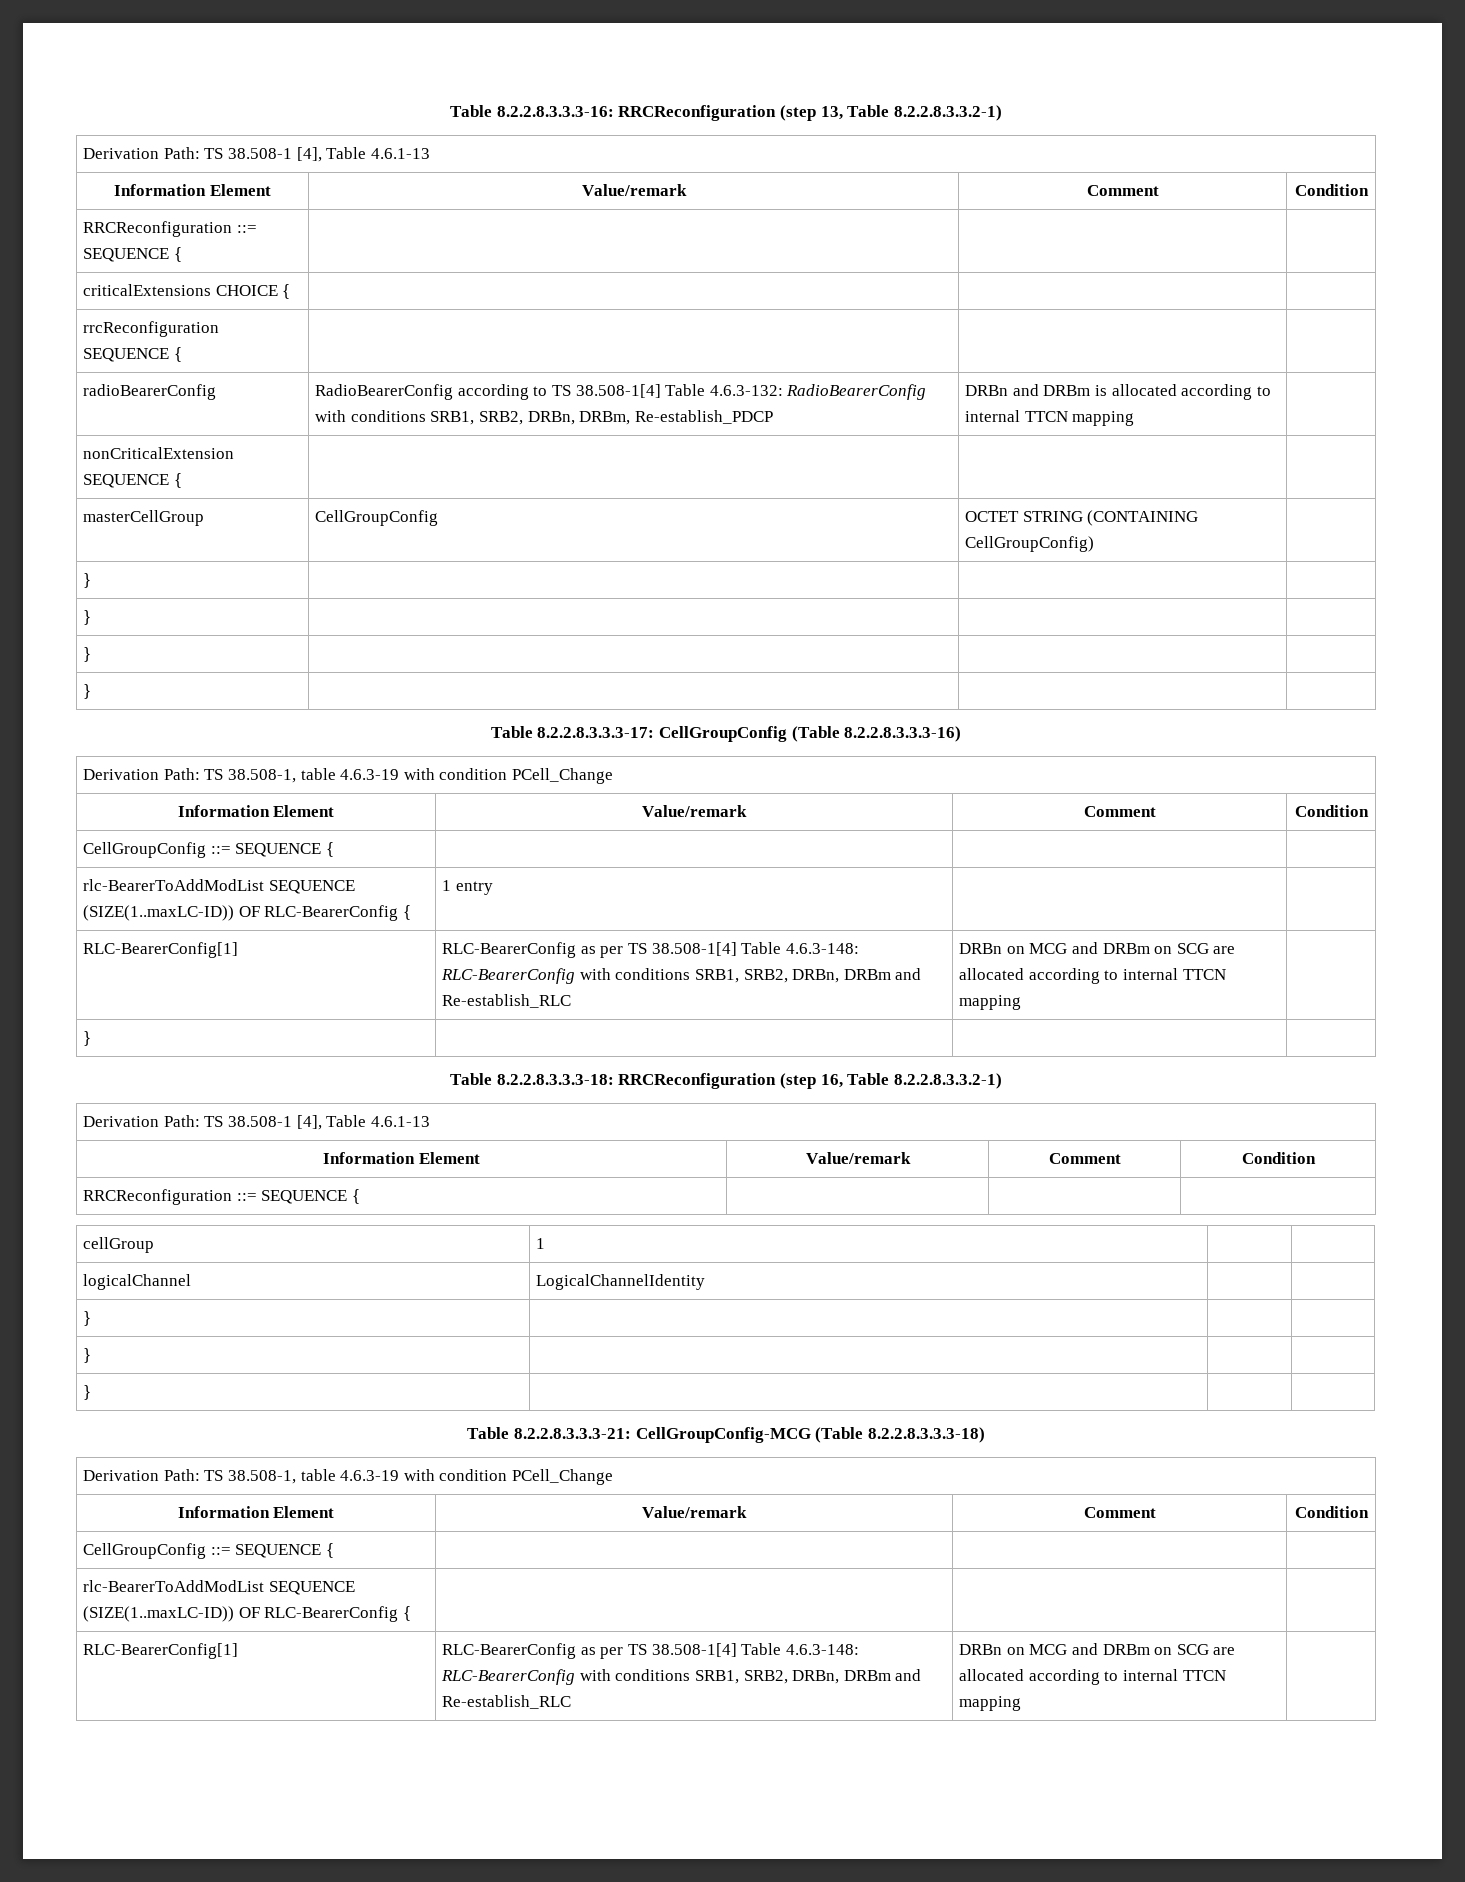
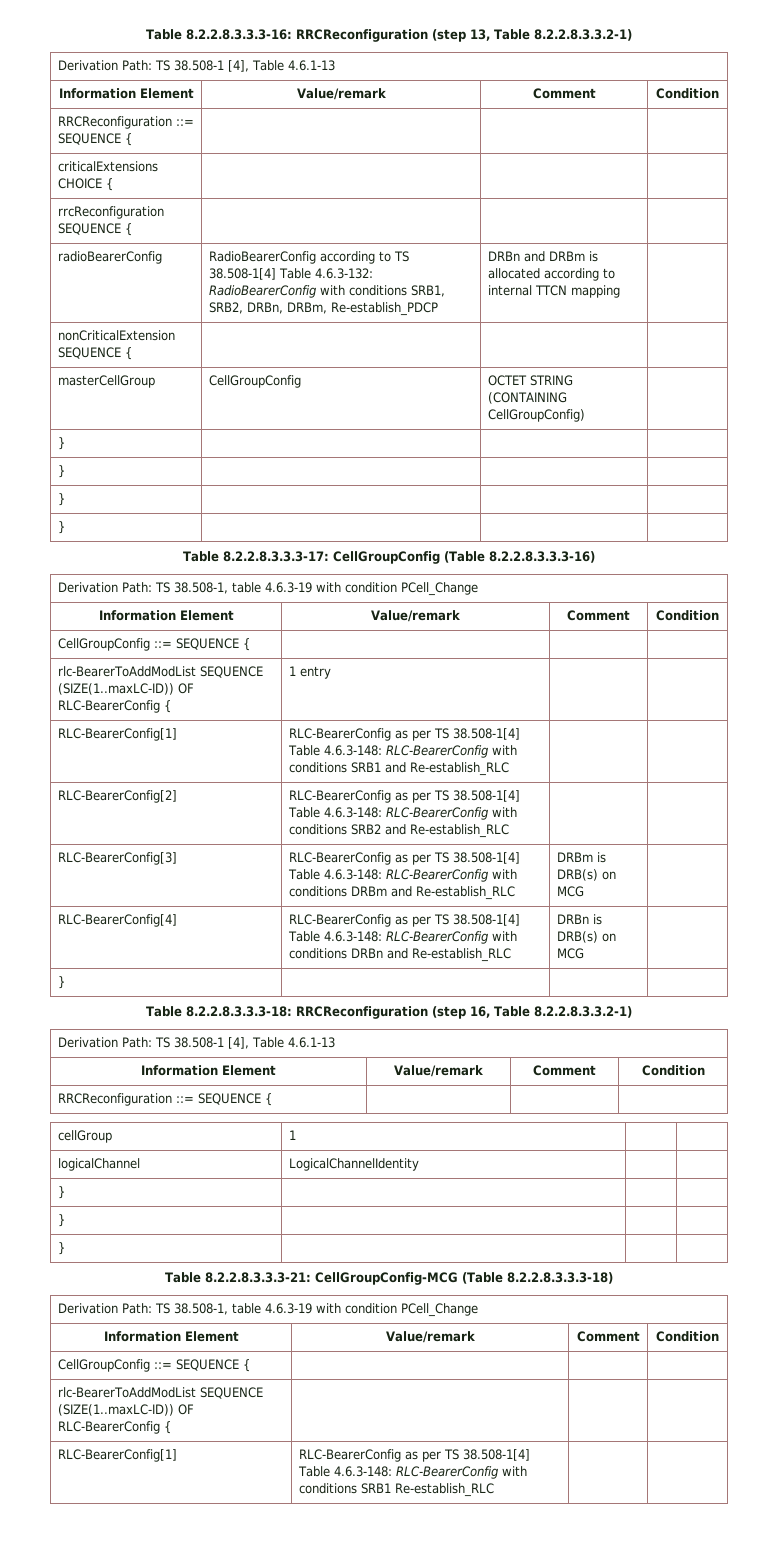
  rlc-BearerToAddModList SEQUENCE (SIZE(1..maxLC-ID)) OF RLC-BearerConfig { | 1 entry | |
- RLC-BearerConfig[1] | RLC-BearerConfig as per TS 38.508-1[4] Table 4.6.3-148: RLC-BearerConfig with conditions SRB1, SRB2, DRBn, DRBm and Re-establish_RLC | DRBn on MCG and DRBm on SCG are allocated according to internal TTCN mapping |
+ RLC-BearerConfig[1] | RLC-BearerConfig as per TS 38.508-1[4] Table 4.6.3-148: RLC-BearerConfig with conditions SRB1 and Re-establish_RLC | |
+ RLC-BearerConfig[2] | RLC-BearerConfig as per TS 38.508-1[4] Table 4.6.3-148: RLC-BearerConfig with conditions SRB2 and Re-establish_RLC | |
+ RLC-BearerConfig[3] | RLC-BearerConfig as per TS 38.508-1[4] Table 4.6.3-148: RLC-BearerConfig with conditions DRBm and Re-establish_RLC | DRBm is DRB(s) on MCG |
+ RLC-BearerConfig[4] | RLC-BearerConfig as per TS 38.508-1[4] Table 4.6.3-148: RLC-BearerConfig with conditions DRBn and Re-establish_RLC | DRBn is DRB(s) on MCG |
  rlc-BearerToAddModList SEQUENCE (SIZE(1..maxLC-ID)) OF RLC-BearerConfig { | | |
- RLC-BearerConfig[1] | RLC-BearerConfig as per TS 38.508-1[4] Table 4.6.3-148: RLC-BearerConfig with conditions SRB1, SRB2, DRBn, DRBm and Re-establish_RLC | DRBn on MCG and DRBm on SCG are allocated according to internal TTCN mapping |
+ RLC-BearerConfig[1] | RLC-BearerConfig as per TS 38.508-1[4] Table 4.6.3-148: RLC-BearerConfig with conditions SRB1 Re-establish_RLC | |

